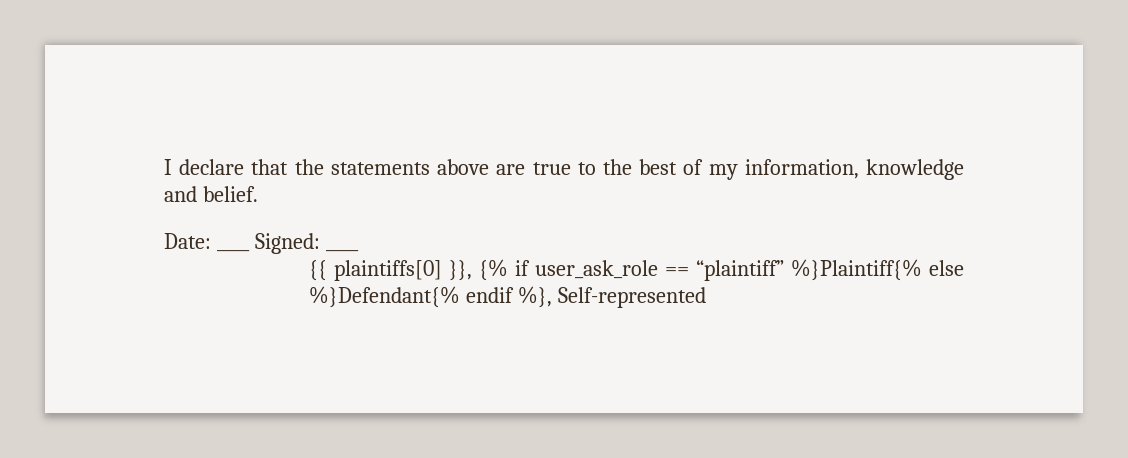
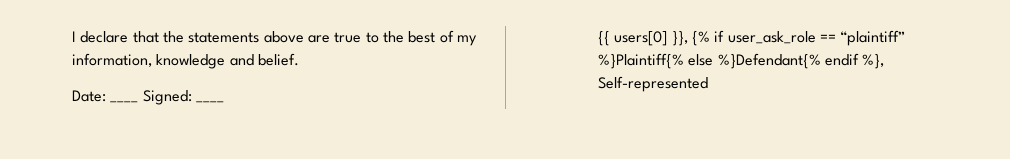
- {{ plaintiffs[0] }}, {% if user_ask_role == “plaintiff” %}Plaintiff{% else %}Defendant{% endif %}, Self-represented
+ {{ users[0] }}, {% if user_ask_role == “plaintiff” %}Plaintiff{% else %}Defendant{% endif %}, Self-represented

